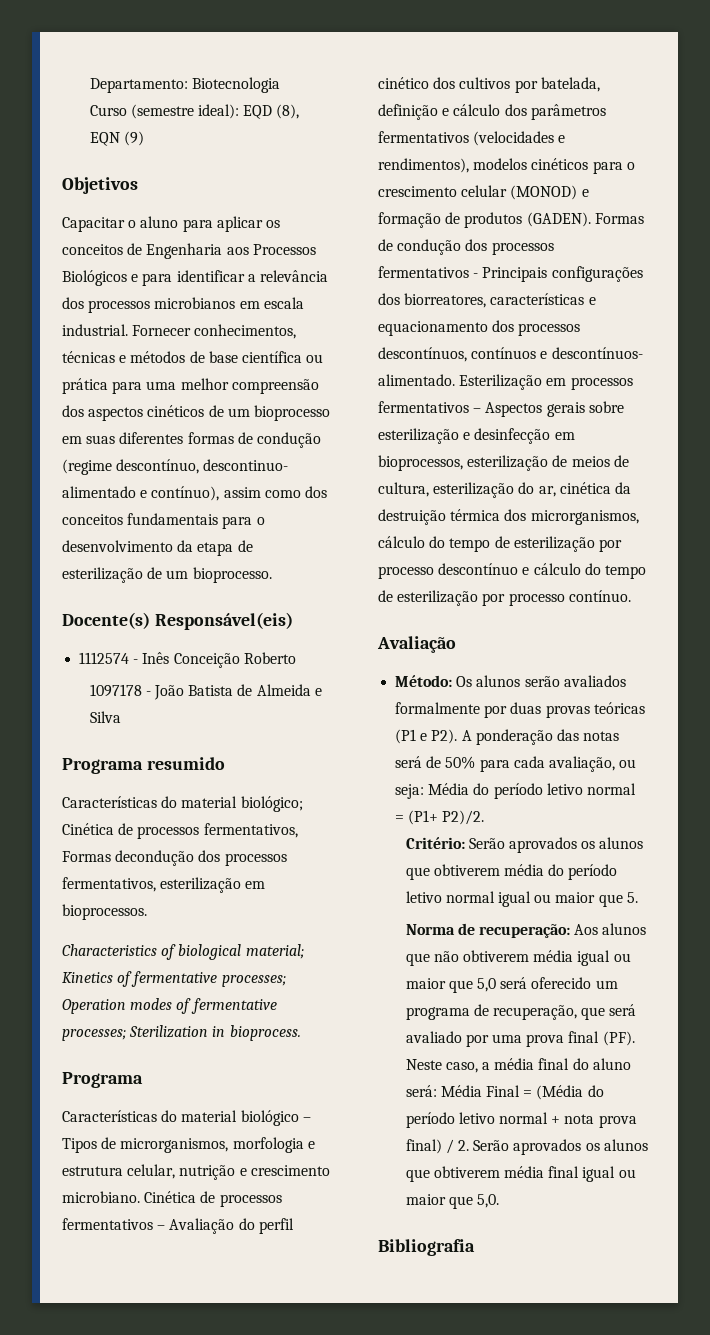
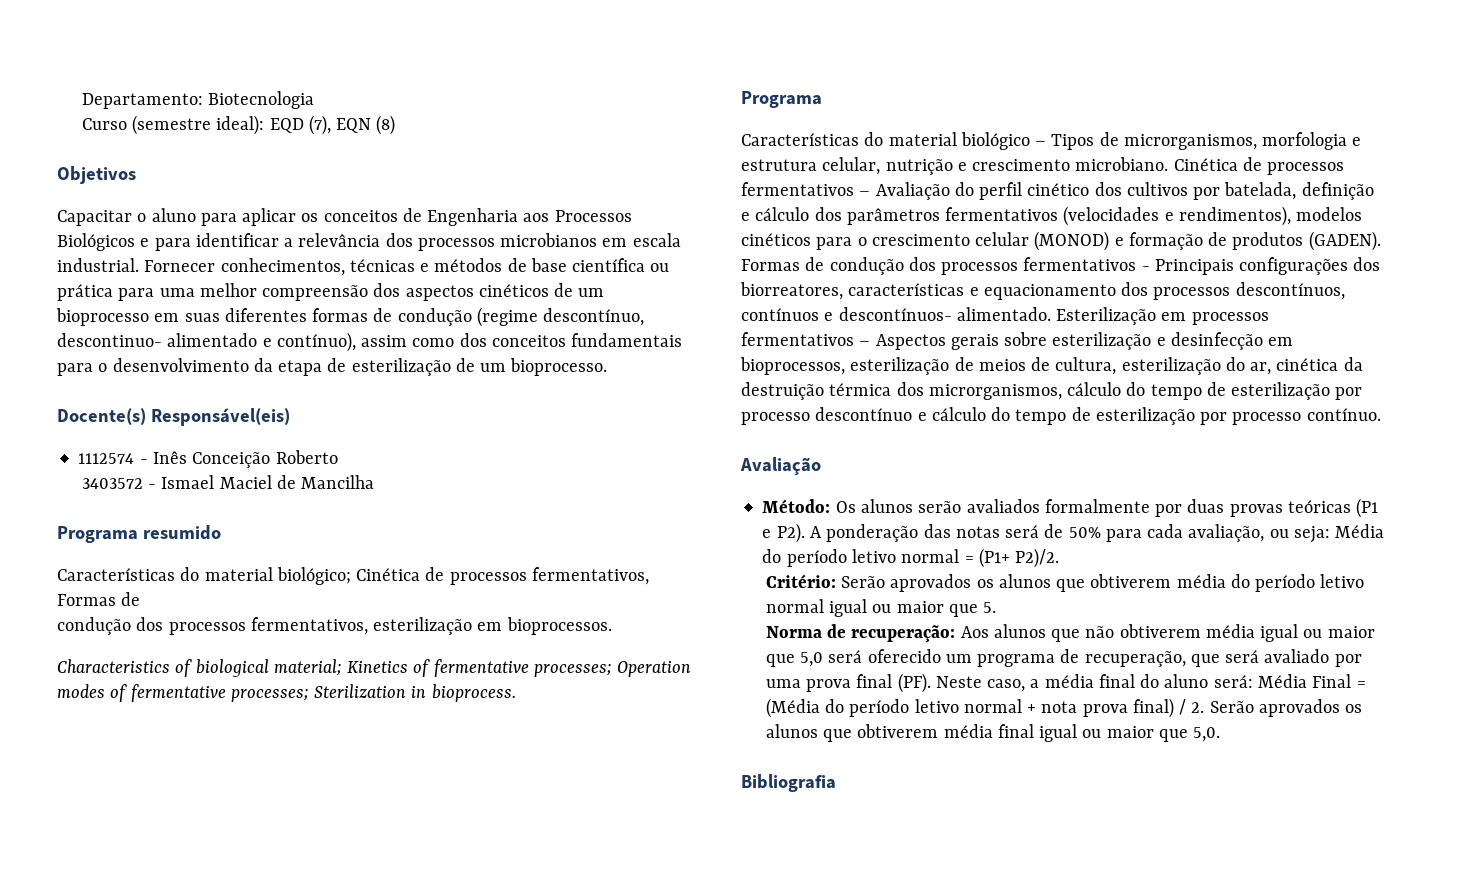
- Curso (semestre ideal): EQD (8), EQN (9)
+ Curso (semestre ideal): EQD (7), EQN (8)
- 1097178 - João Batista de Almeida e Silva
+ 3403572 - Ismael Maciel de Mancilha
- Características do material biológico; Cinética de processos fermentativos, Formas decondução dos processos fermentativos, esterilização em bioprocessos.
+ Características do material biológico; Cinética de processos fermentativos, Formas de
+ condução dos processos fermentativos, esterilização em bioprocessos.

